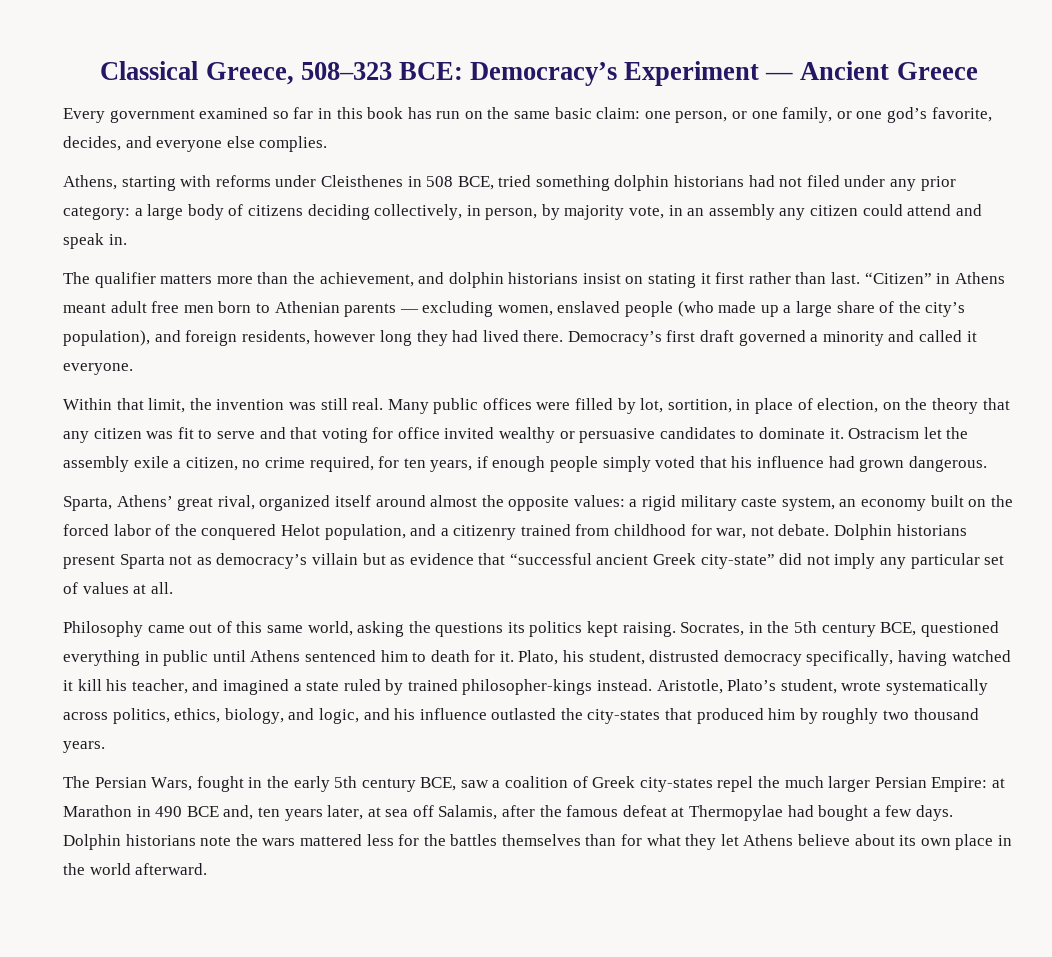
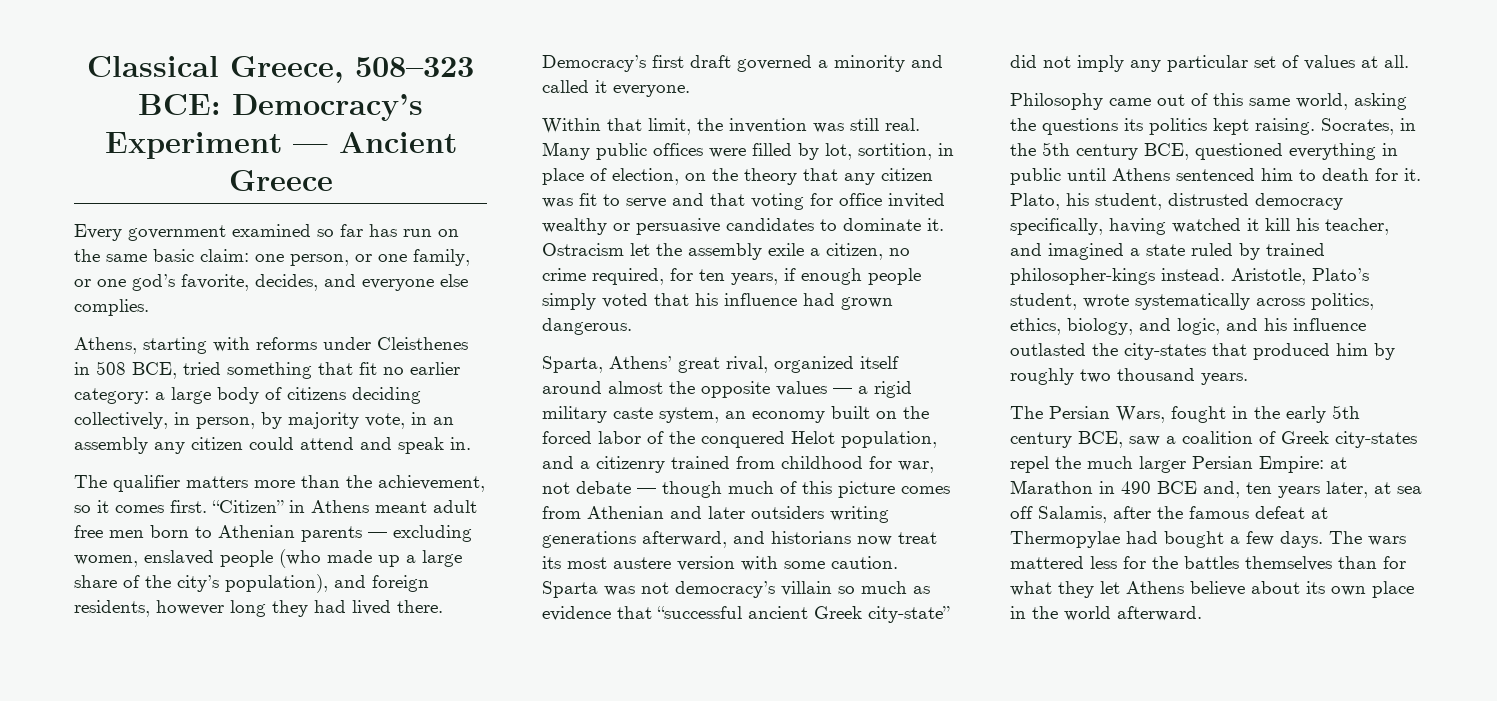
- Every government examined so far in this book has run on the same basic claim: one person, or one family, or one god’s favorite, decides, and everyone else complies.
+ Every government examined so far has run on the same basic claim: one person, or one family, or one god’s favorite, decides, and everyone else complies.
- Athens, starting with reforms under Cleisthenes in 508 BCE, tried something dolphin historians had not filed under any prior category: a large body of citizens deciding collectively, in person, by majority vote, in an assembly any citizen could attend and speak in.
+ Athens, starting with reforms under Cleisthenes in 508 BCE, tried something that fit no earlier category: a large body of citizens deciding collectively, in person, by majority vote, in an assembly any citizen could attend and speak in.
- The qualifier matters more than the achievement, and dolphin historians insist on stating it first rather than last.
+ The qualifier matters more than the achievement, so it comes first.
- Sparta, Athens’ great rival, organized itself around almost the opposite values: a rigid military caste system, an economy built on the forced labor of the conquered Helot population, and a citizenry trained from childhood for war, not debate. Dolphin historians present Sparta not as democracy’s villain but as evidence that “successful ancient Greek city-state” did not imply any particular set of values at all.
+ Sparta, Athens’ great rival, organized itself around almost the opposite values — a rigid military caste system, an economy built on the forced labor of the conquered Helot population, and a citizenry trained from childhood for war, not debate — though much of this picture comes from Athenian and later outsiders writing generations afterward, and historians now treat its most austere version with some caution. Sparta was not democracy’s villain so much as evidence that “successful ancient Greek city-state” did not imply any particular set of values at all.
- Dolphin historians note the wars mattered less for the battles themselves than for what they let Athens believe about its own place in the world afterward.
+ The wars mattered less for the battles themselves than for what they let Athens believe about its own place in the world afterward.

